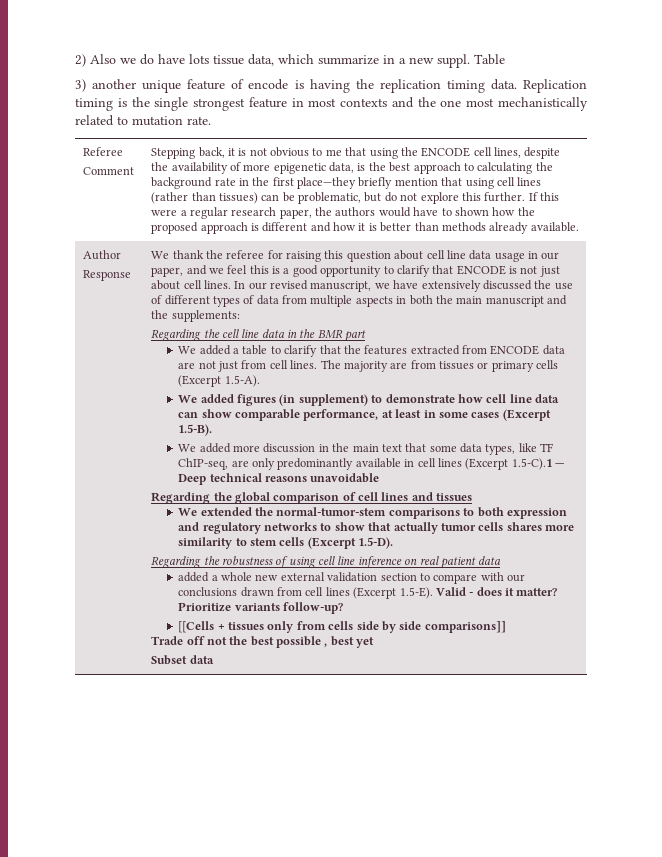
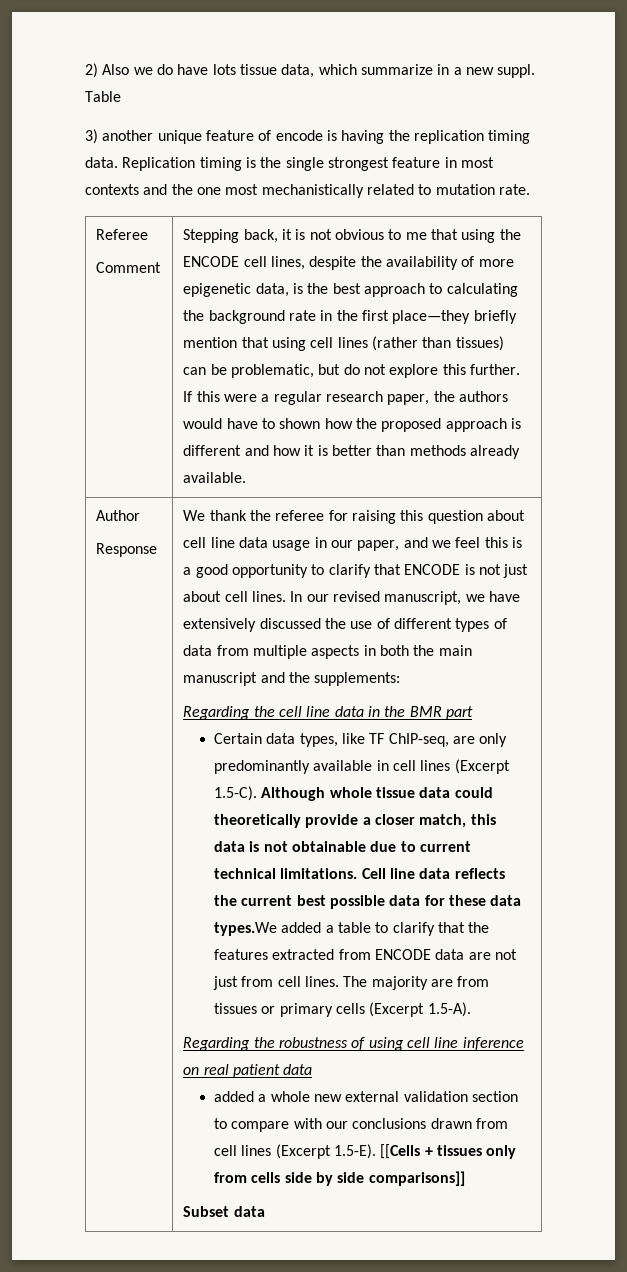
- We added a table to clarify that the features extracted from ENCODE data are not just from cell lines.
+ Certain data types, like TF ChIP-seq, are only predominantly available in cell lines (Excerpt 1.5-C). Although whole tissue data could theoretically provide a closer match, this data is not obtainable due to current technical limitations. Cell line data reflects the current best possible data for these data types.We added a table to clarify that the features extracted from ENCODE data are not just from cell lines.
- We added figures (in supplement) to demonstrate how cell line data can show comparable performance, at least in some cases (Excerpt 1.5-B).
- We added more discussion in the main text that some data types, like TF ChIP-seq, are only predominantly available in cell lines (Excerpt 1.5-C).1 — Deep technical reasons unavoidable
- Regarding the global comparison of cell lines and tissues
- We extended the normal-tumor-stem comparisons to both expression and regulatory networks to show that actually tumor cells shares more similarity to stem cells (Excerpt 1.5-D).
- added a whole new external validation section to compare with our conclusions drawn from cell lines (Excerpt 1.5-E). Valid - does it matter? Prioritize variants follow-up?
- [[Cells + tissues only from cells side by side comparisons]]
+ added a whole new external validation section to compare with our conclusions drawn from cell lines (Excerpt 1.5-E). [[Cells + tissues only from cells side by side comparisons]]
- Trade off not the best possible , best yet

